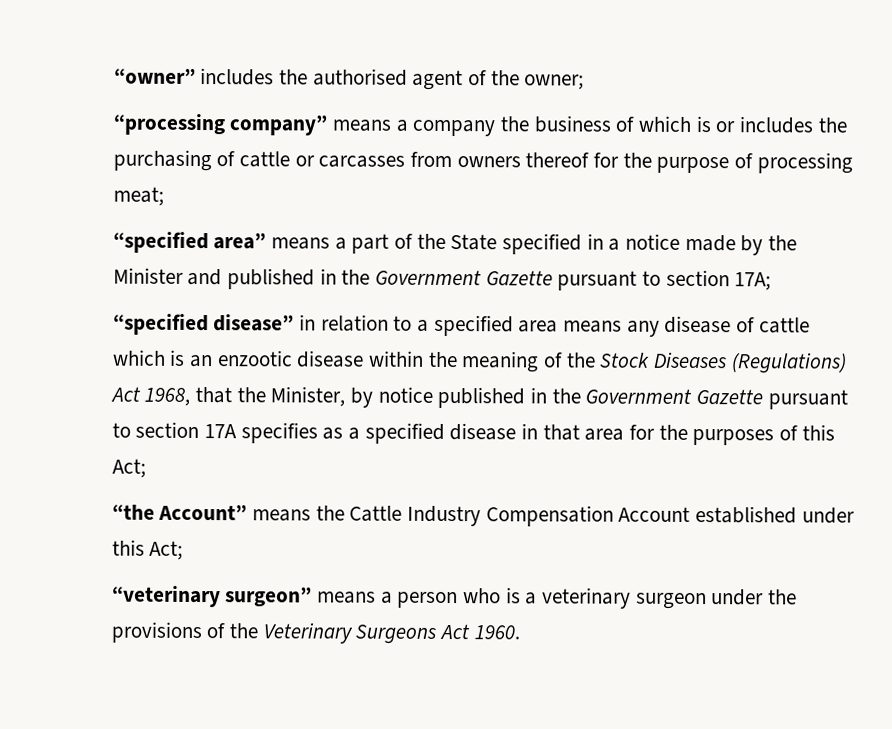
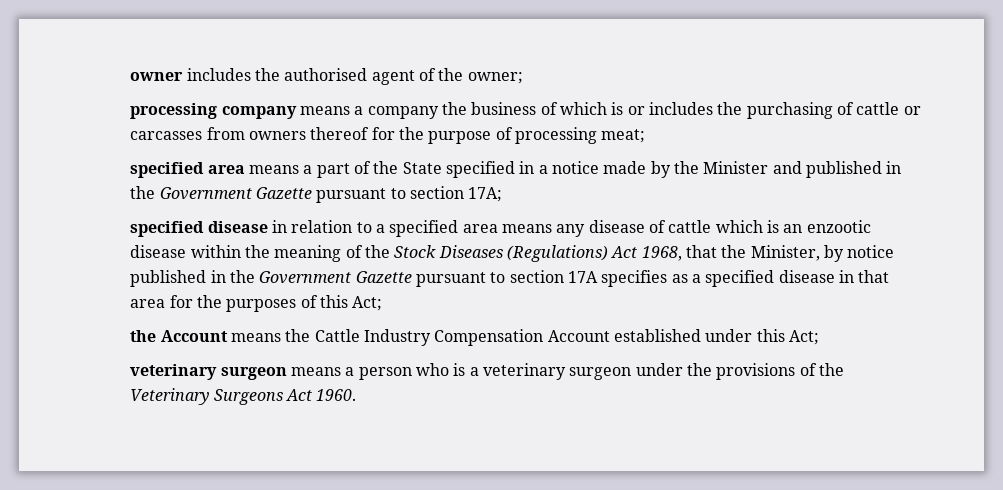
- “owner” includes the authorised agent of the owner;
+ owner includes the authorised agent of the owner;
- “processing company” means a company the business of which is or includes the purchasing of cattle or carcasses from owners thereof for the purpose of processing meat;
+ processing company means a company the business of which is or includes the purchasing of cattle or carcasses from owners thereof for the purpose of processing meat;
- “specified area” means a part of the State specified in a notice made by the Minister and published in the Government Gazette pursuant to section 17A;
+ specified area means a part of the State specified in a notice made by the Minister and published in the Government Gazette pursuant to section 17A;
- “specified disease” in relation to a specified area means any disease of cattle which is an enzootic disease within the meaning of the Stock Diseases (Regulations) Act 1968, that the Minister, by notice published in the Government Gazette pursuant to section 17A specifies as a specified disease in that area for the purposes of this Act;
+ specified disease in relation to a specified area means any disease of cattle which is an enzootic disease within the meaning of the Stock Diseases (Regulations) Act 1968, that the Minister, by notice published in the Government Gazette pursuant to section 17A specifies as a specified disease in that area for the purposes of this Act;
- “the Account” means the Cattle Industry Compensation Account established under this Act;
+ the Account means the Cattle Industry Compensation Account established under this Act;
- “veterinary surgeon” means a person who is a veterinary surgeon under the provisions of the Veterinary Surgeons Act 1960.
+ veterinary surgeon means a person who is a veterinary surgeon under the provisions of the Veterinary Surgeons Act 1960.

